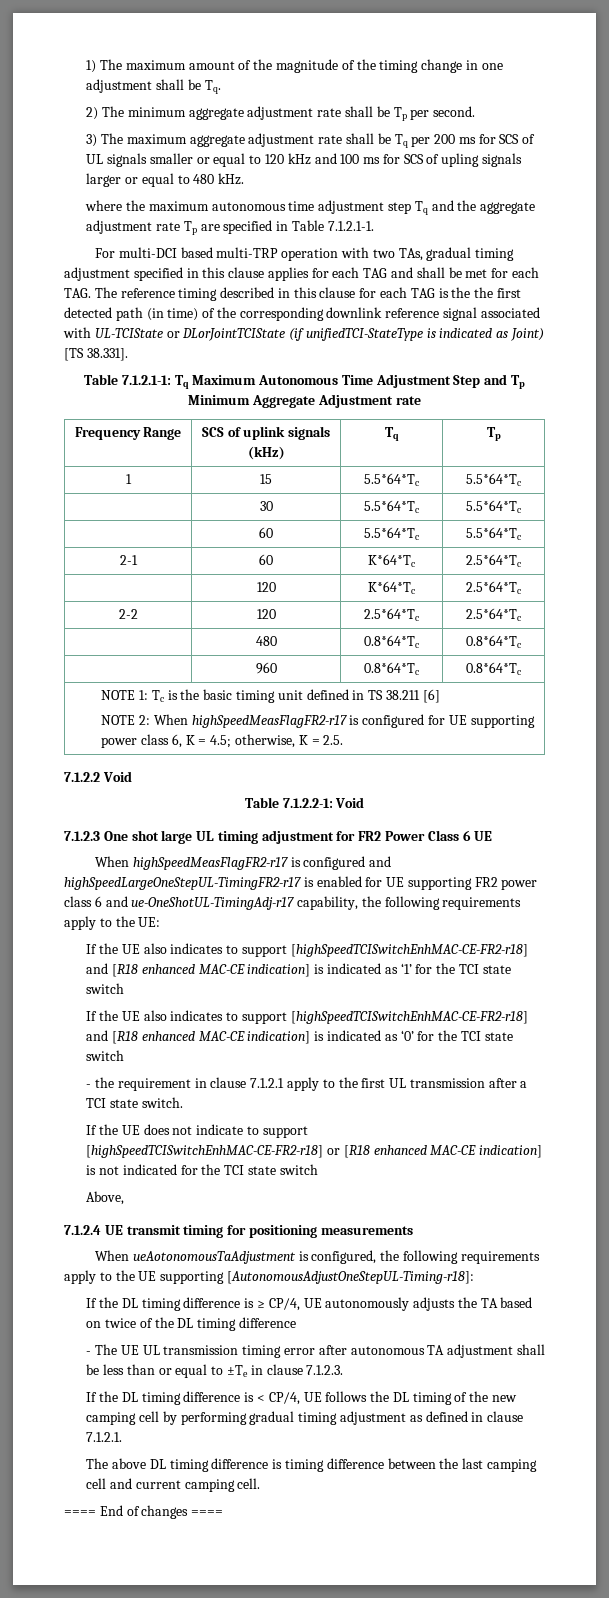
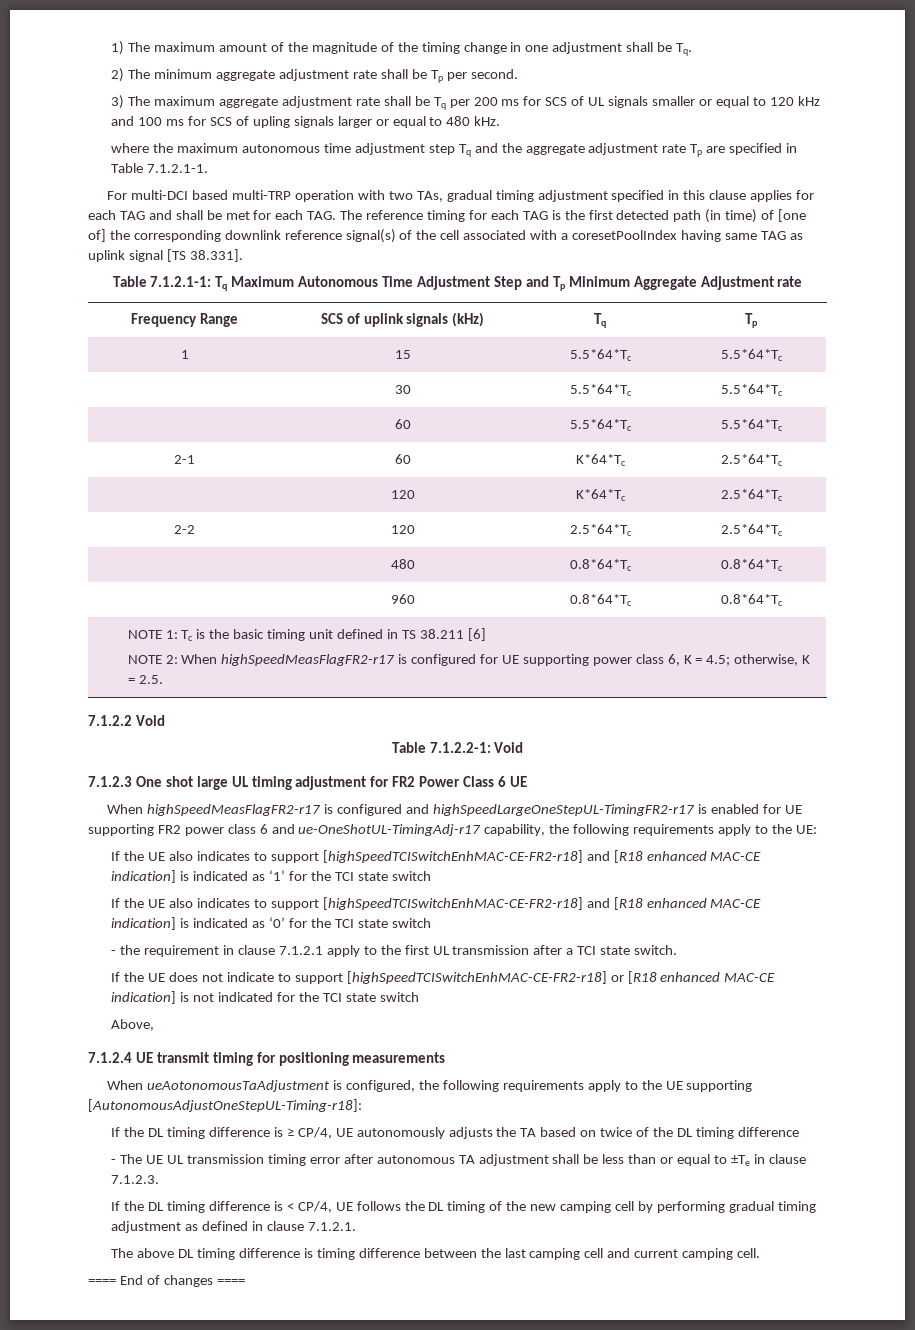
- For multi-DCI based multi-TRP operation with two TAs, gradual timing adjustment specified in this clause applies for each TAG and shall be met for each TAG. The reference timing described in this clause for each TAG is the the first detected path (in time) of the corresponding downlink reference signal associated with UL-TCIState or DLorJointTCIState (if unifiedTCI-StateType is indicated as Joint) [TS 38.331].
+ For multi-DCI based multi-TRP operation with two TAs, gradual timing adjustment specified in this clause applies for each TAG and shall be met for each TAG. The reference timing for each TAG is the first detected path (in time) of [one of] the corresponding downlink reference signal(s) of the cell associated with a coresetPoolIndex having same TAG as uplink signal [TS 38.331].

